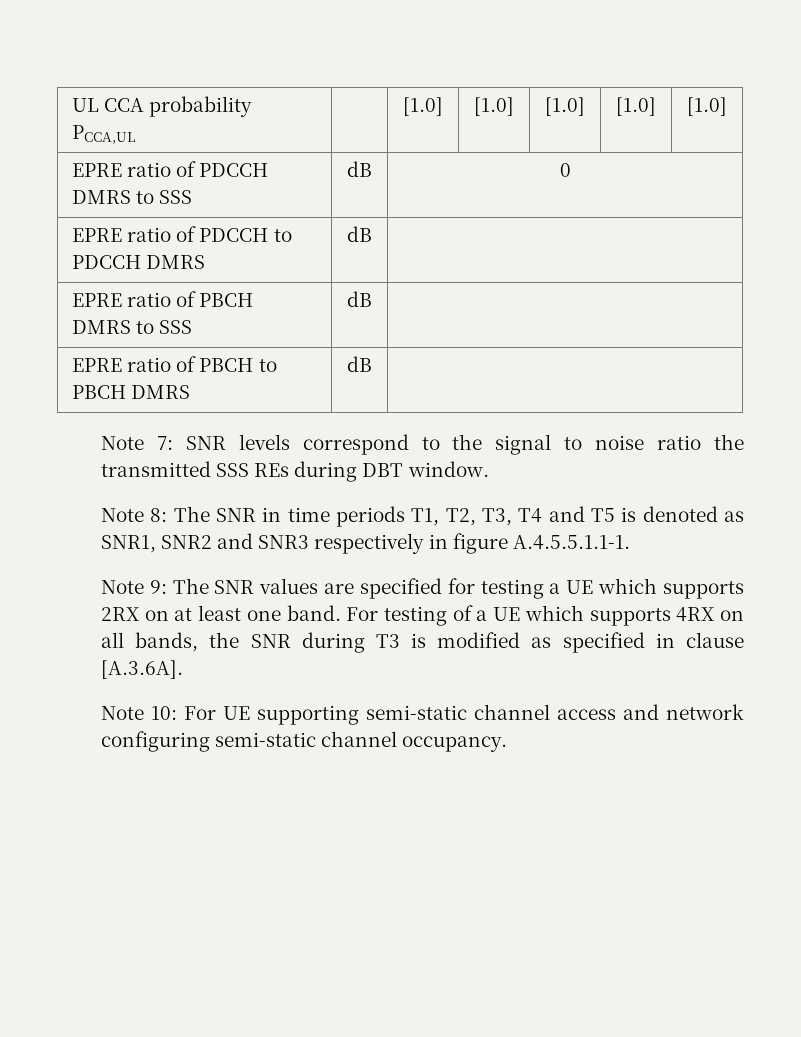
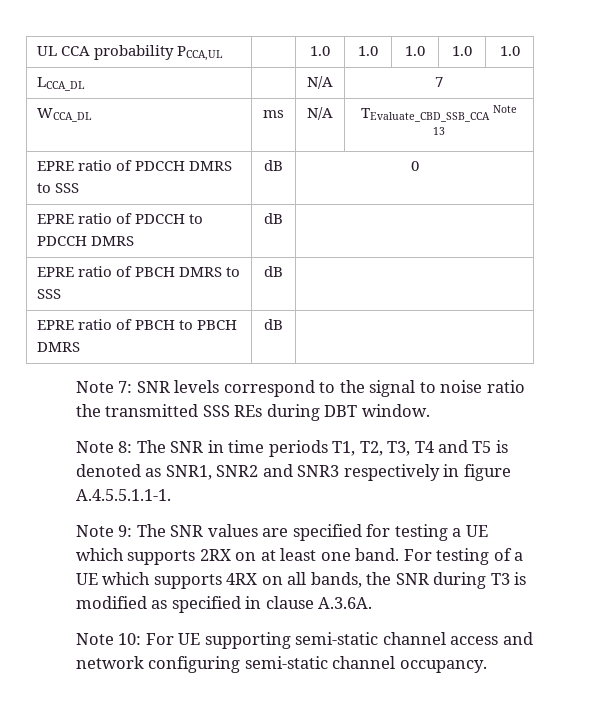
- UL CCA probability PCCA,UL | | [1.0] | [1.0] | [1.0] | [1.0] | [1.0]
+ UL CCA probability PCCA,UL | | 1.0 | 1.0 | 1.0 | 1.0 | 1.0
+ LCCA_DL | | N/A | 7
+ WCCA_DL | ms | N/A | TEvaluate_CBD_SSB_CCA Note 13
- For testing of a UE which supports 4RX on all bands, the SNR during T3 is modified as specified in clause [A.3.6A].
+ For testing of a UE which supports 4RX on all bands, the SNR during T3 is modified as specified in clause A.3.6A.

